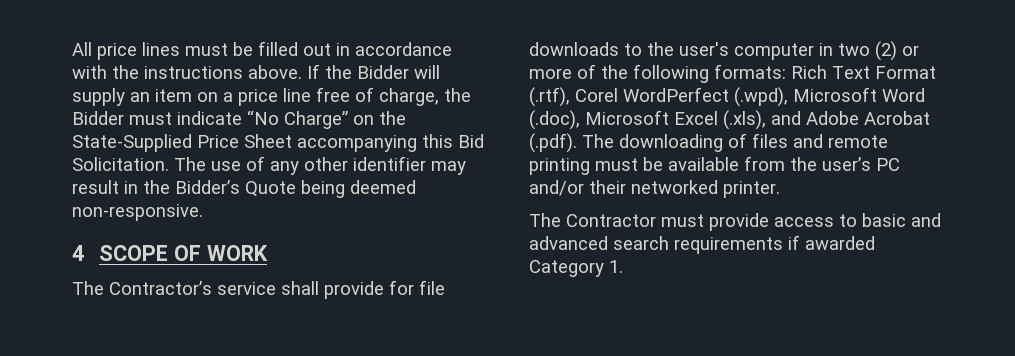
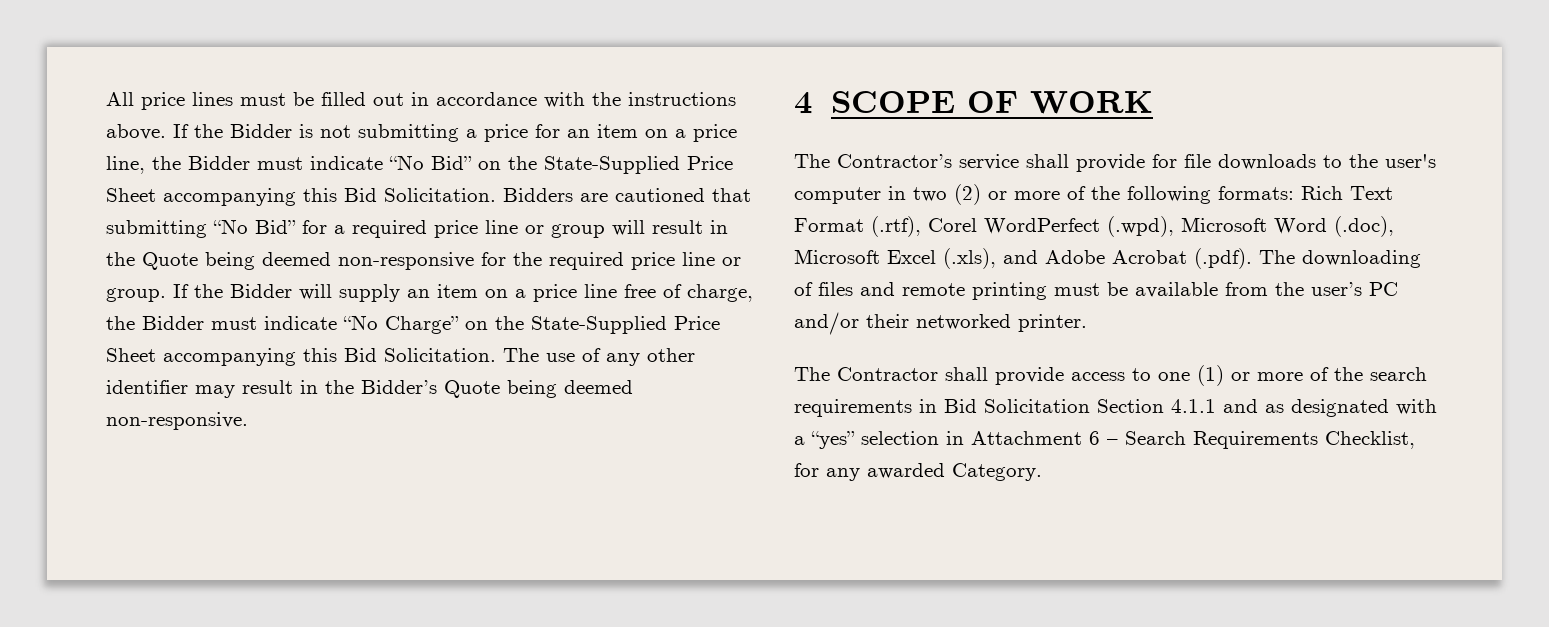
- If the Bidder will supply an item on a price line free of charge, the Bidder must indicate “No Charge” on the State-Supplied Price Sheet accompanying this Bid Solicitation.
+ If the Bidder is not submitting a price for an item on a price line, the Bidder must indicate “No Bid” on the State-Supplied Price Sheet accompanying this Bid Solicitation. Bidders are cautioned that submitting “No Bid” for a required price line or group will result in the Quote being deemed non-responsive for the required price line or group. If the Bidder will supply an item on a price line free of charge, the Bidder must indicate “No Charge” on the State-Supplied Price Sheet accompanying this Bid Solicitation.
- The Contractor must provide access to basic and advanced search requirements if awarded Category 1.
+ The Contractor shall provide access to one (1) or more of the search requirements in Bid Solicitation Section 4.1.1 and as designated with a “yes” selection in Attachment 6 – Search Requirements Checklist, for any awarded Category.

